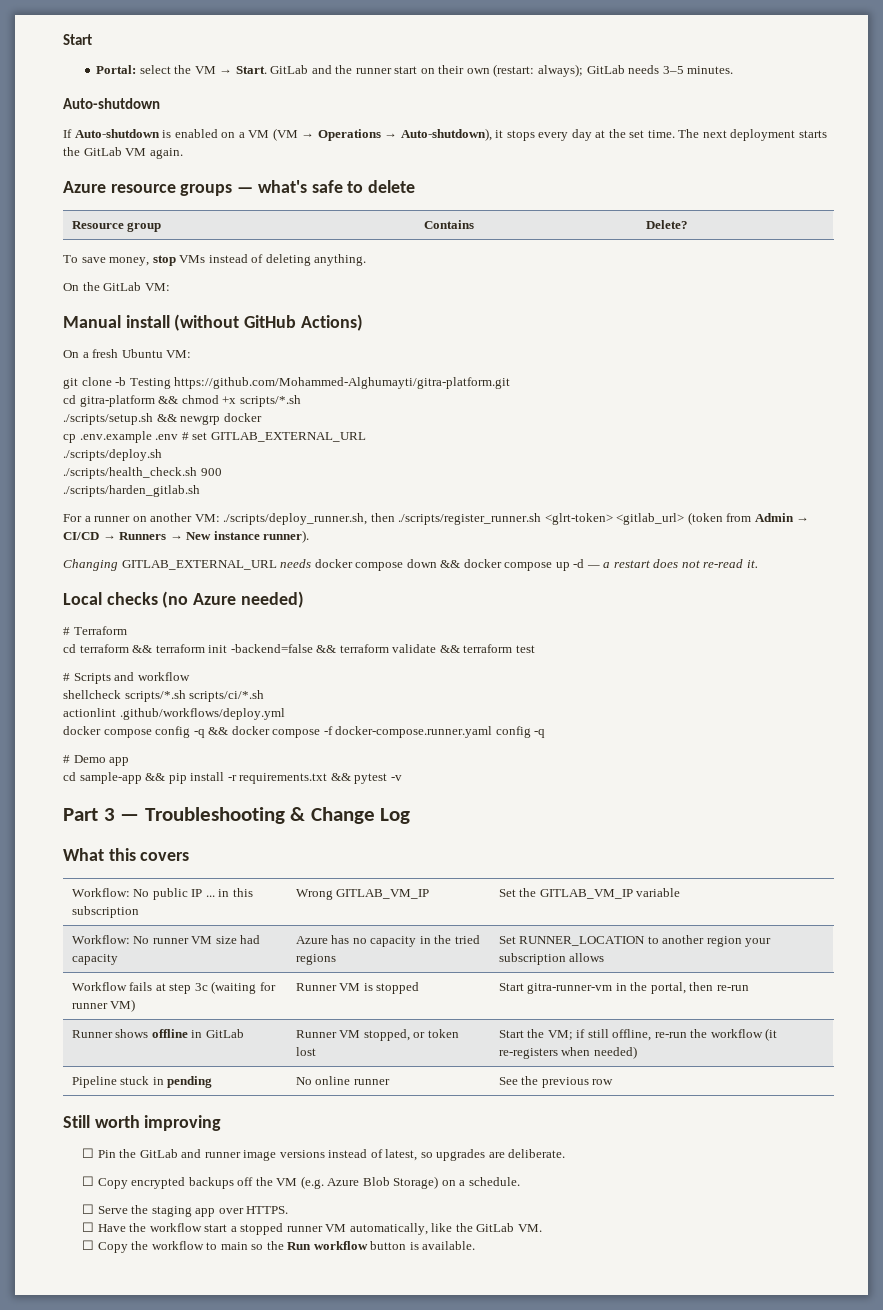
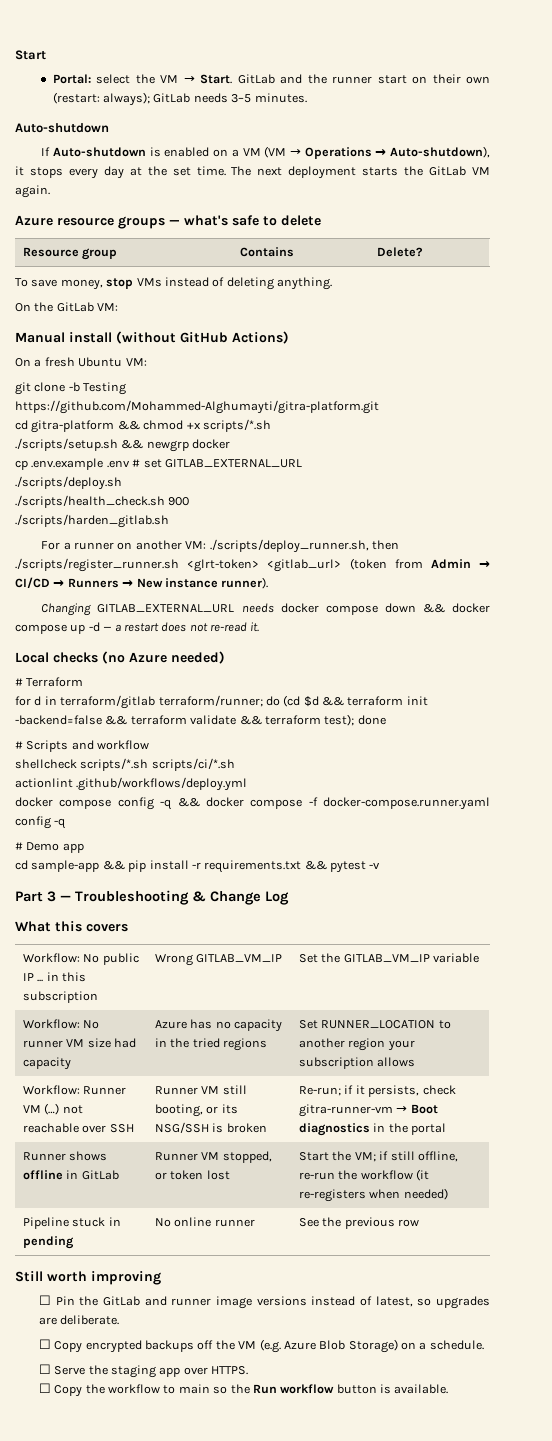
- cd terraform && terraform init -backend=false && terraform validate && terraform test
+ for d in terraform/gitlab terraform/runner; do (cd $d && terraform init -backend=false && terraform validate && terraform test); done
- Workflow fails at step 3c (waiting for runner VM) | Runner VM is stopped | Start gitra-runner-vm in the portal, then re-run
+ Workflow: Runner VM (…) not reachable over SSH | Runner VM still booting, or its NSG/SSH is broken | Re-run; if it persists, check gitra-runner-vm → Boot diagnostics in the portal
- ☐ Have the workflow start a stopped runner VM automatically, like the GitLab VM.

